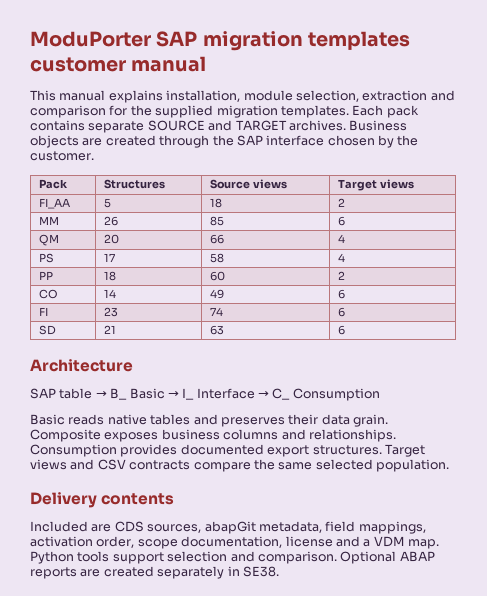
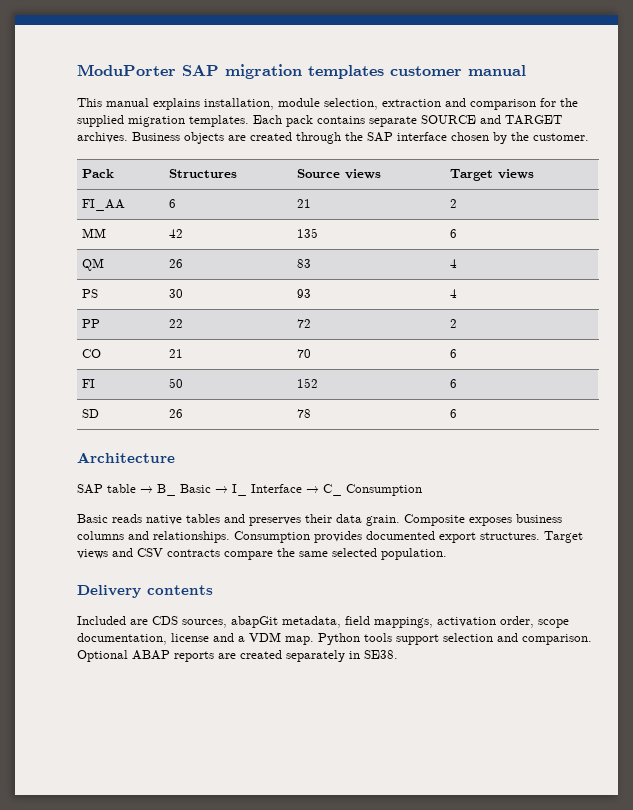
- FI_AA | 5 | 18 | 2
+ FI_AA | 6 | 21 | 2
- MM | 26 | 85 | 6
+ MM | 42 | 135 | 6
- QM | 20 | 66 | 4
+ QM | 26 | 83 | 4
- PS | 17 | 58 | 4
+ PS | 30 | 93 | 4
- PP | 18 | 60 | 2
+ PP | 22 | 72 | 2
- CO | 14 | 49 | 6
+ CO | 21 | 70 | 6
- FI | 23 | 74 | 6
+ FI | 50 | 152 | 6
- SD | 21 | 63 | 6
+ SD | 26 | 78 | 6

